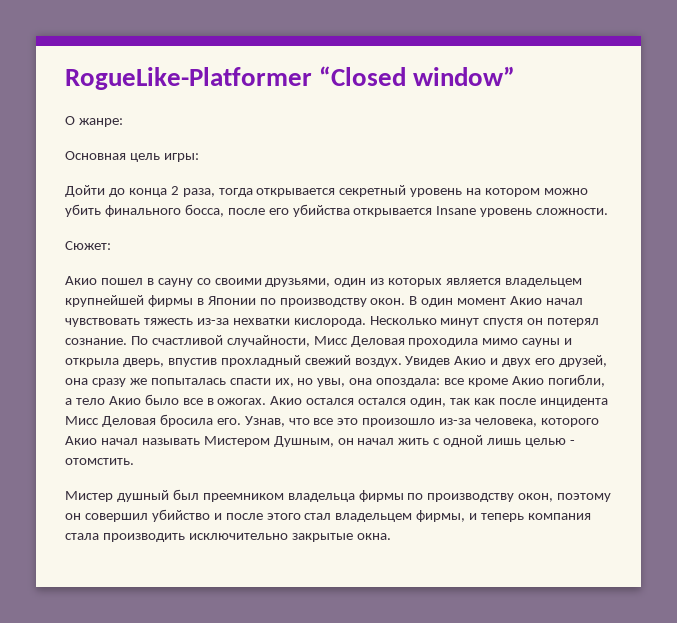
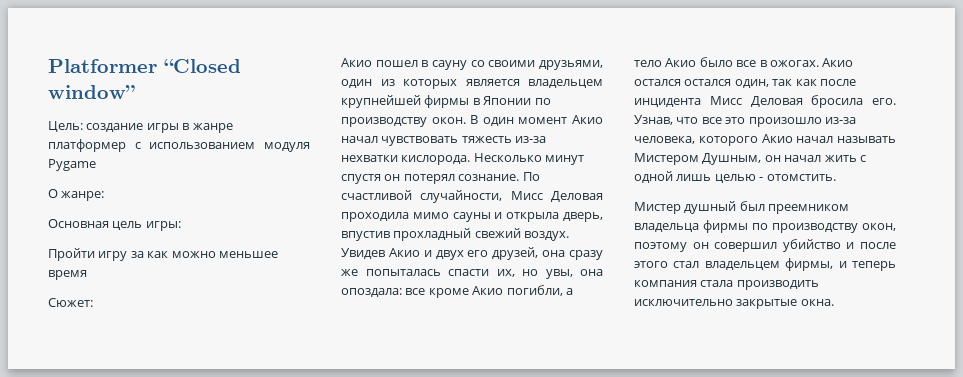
- RogueLike-Platformer “Closed window”
+ Platformer “Closed window”
+ Цель: создание игры в жанре платформер с использованием модуля Pygame
- Дойти до конца 2 раза, тогда открывается секретный уровень на котором можно убить финального босса, после его убийства открывается Insane уровень сложности.
+ Пройти игру за как можно меньшее время

